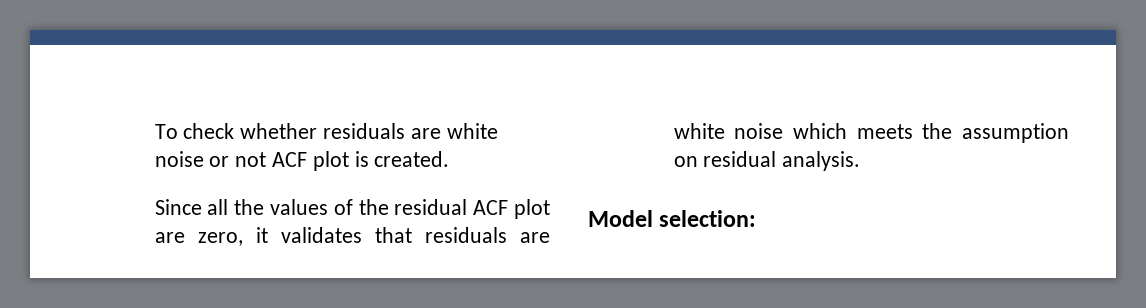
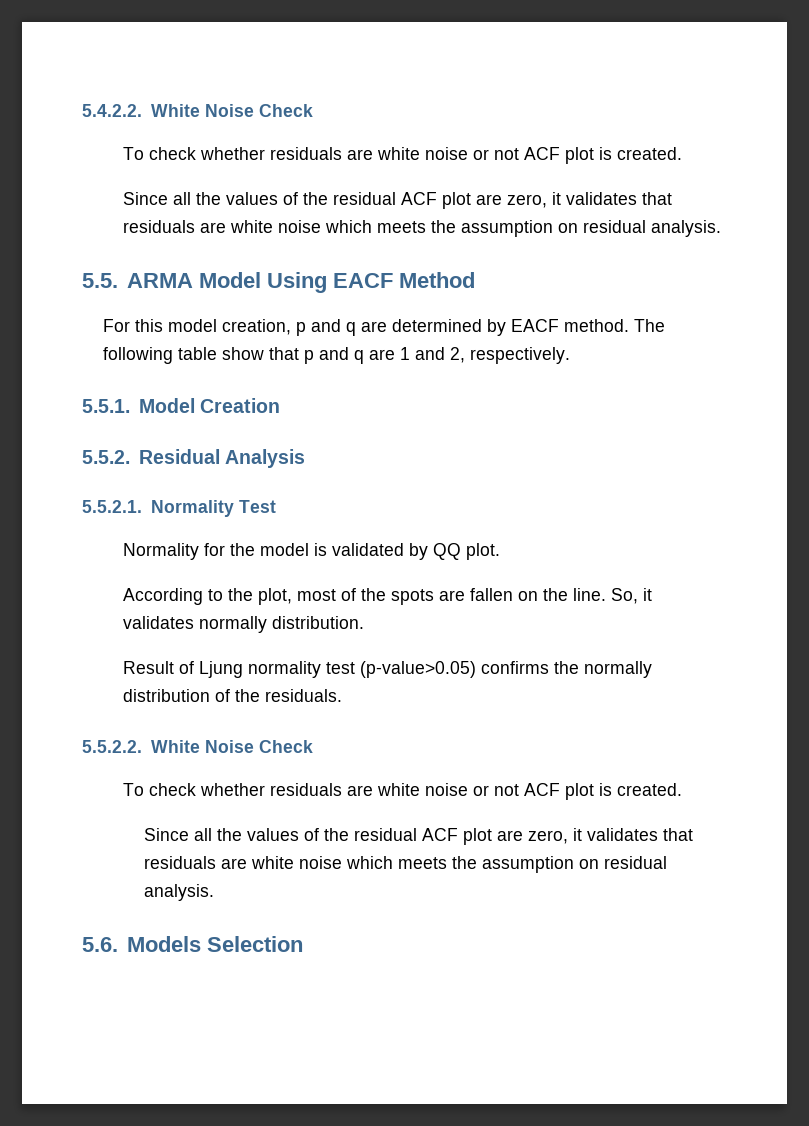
+ 5.4.2.2. White Noise Check
- Model selection:
+ 5.5. ARMA Model Using EACF Method
+ For this model creation, p and q are determined by EACF method. The following table show that p and q are 1 and 2, respectively.
+ 5.5.1. Model Creation
+ 5.5.2. Residual Analysis
+ 5.5.2.1. Normality Test
+ Normality for the model is validated by QQ plot.
+ According to the plot, most of the spots are fallen on the line. So, it validates normally distribution.
+ Result of Ljung normality test (p-value>0.05) confirms the normally distribution of the residuals.
+ 5.5.2.2. White Noise Check
+ To check whether residuals are white noise or not ACF plot is created.
+ Since all the values of the residual ACF plot are zero, it validates that residuals are white noise which meets the assumption on residual analysis.
+ 5.6. Models Selection

